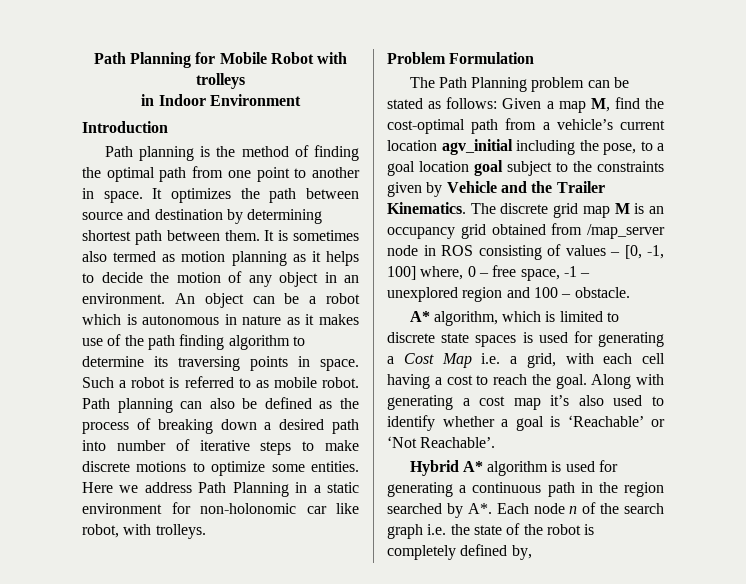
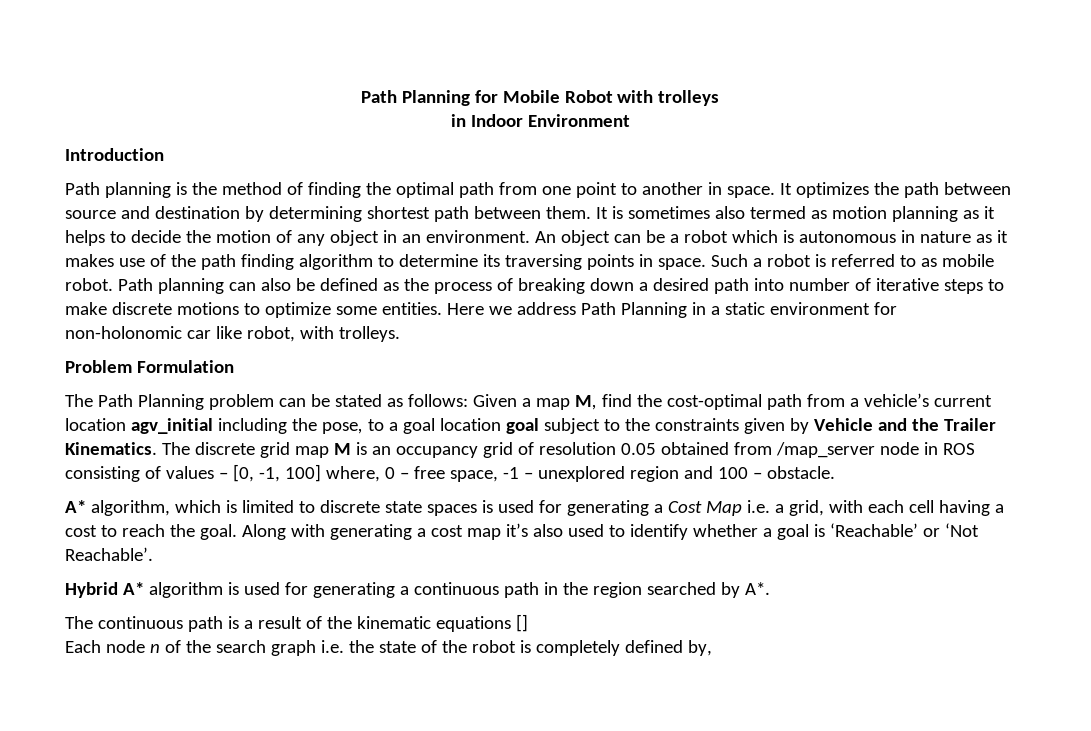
- The discrete grid map M is an occupancy grid obtained from /map_server node in ROS consisting of values – [0, -1, 100] where, 0 – free space, -1 – unexplored region and 100 – obstacle.
+ The discrete grid map M is an occupancy grid of resolution 0.05 obtained from /map_server node in ROS consisting of values – [0, -1, 100] where, 0 – free space, -1 – unexplored region and 100 – obstacle.
- Hybrid A* algorithm is used for generating a continuous path in the region searched by A*. Each node n of the search graph i.e. the state of the robot is completely defined by,
+ Hybrid A* algorithm is used for generating a continuous path in the region searched by A*.
+ The continuous path is a result of the kinematic equations []
+ Each node n of the search graph i.e. the state of the robot is completely defined by,

